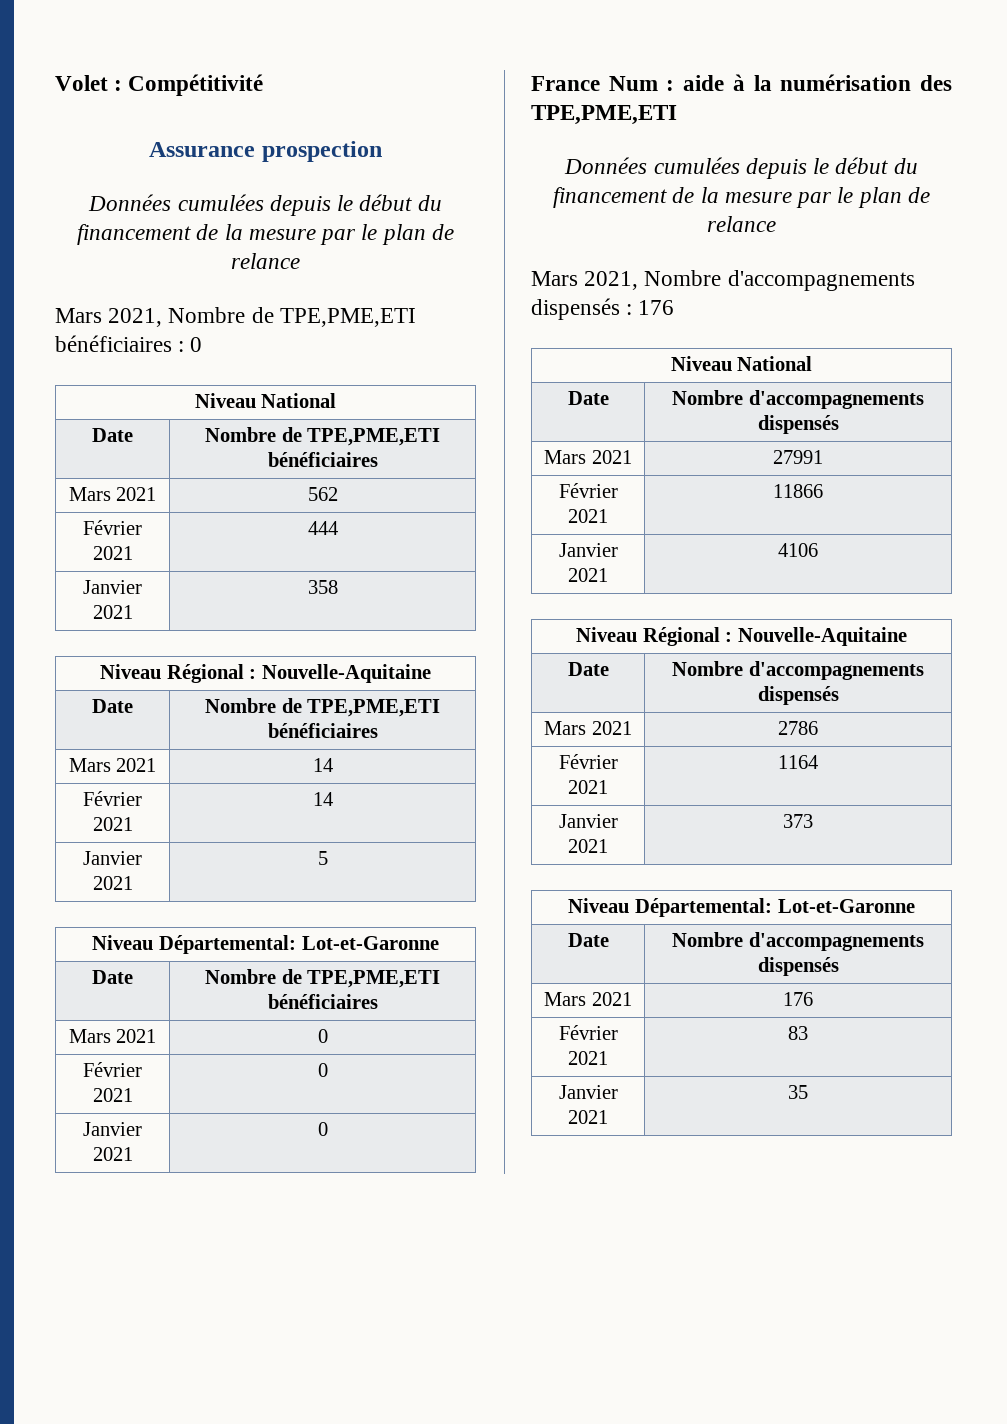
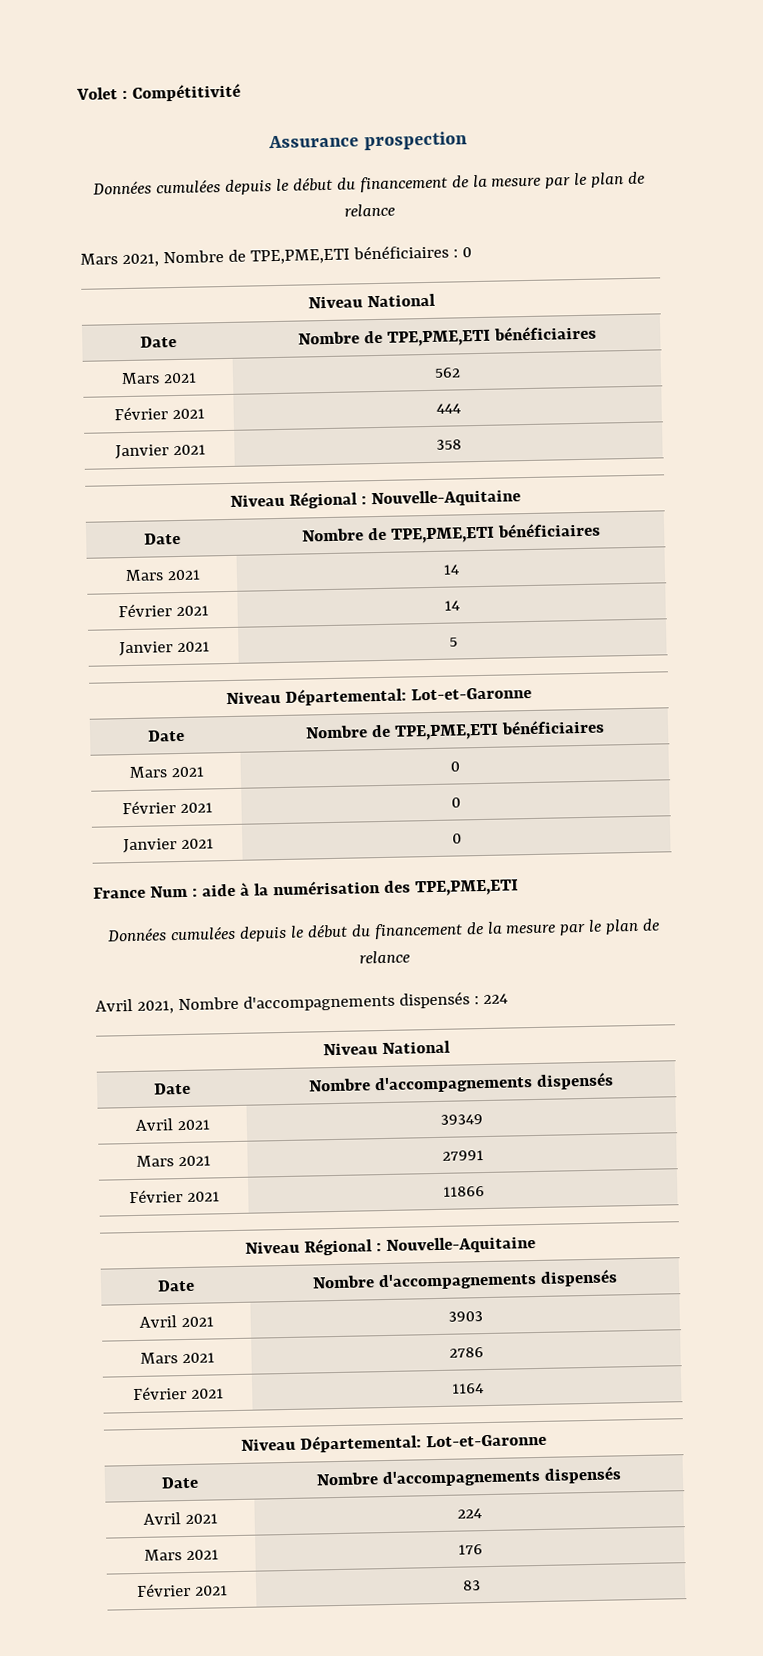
- Mars 2021, Nombre d'accompagnements dispensés : 176
+ Avril 2021, Nombre d'accompagnements dispensés : 224
+ Avril 2021 | 39349
- Janvier 2021 | 4106
+ Avril 2021 | 3903
- Janvier 2021 | 373
+ Avril 2021 | 224
- Janvier 2021 | 35

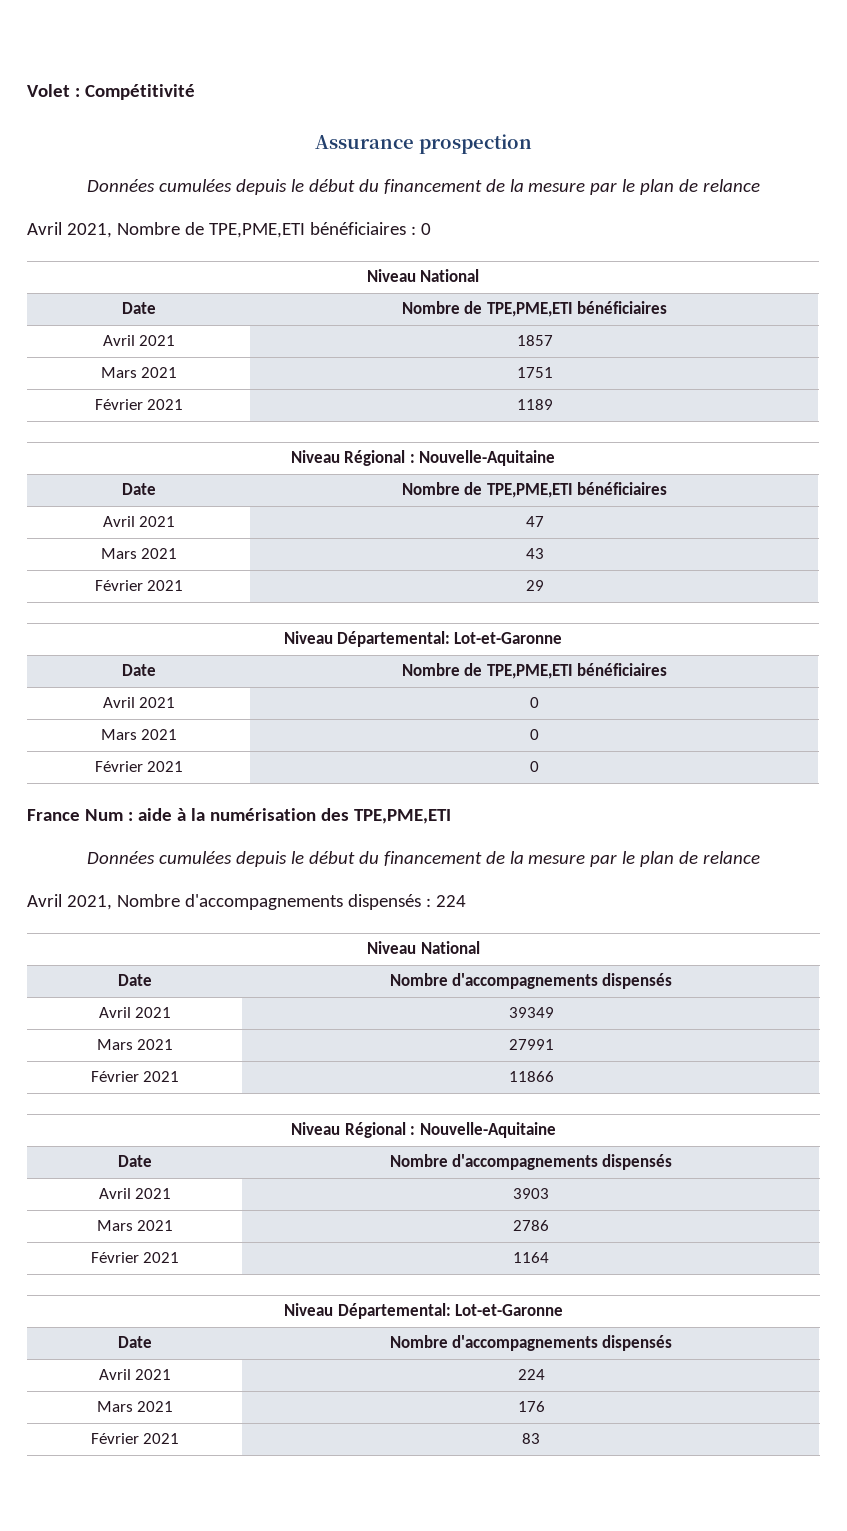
- Mars 2021, Nombre de TPE,PME,ETI bénéficiaires : 0
+ Avril 2021, Nombre de TPE,PME,ETI bénéficiaires : 0
- Mars 2021 | 562
- Février 2021 | 444
- Janvier 2021 | 358
+ Avril 2021 | 1857
+ Mars 2021 | 1751
+ Février 2021 | 1189
- Mars 2021 | 14
- Février 2021 | 14
- Janvier 2021 | 5
+ Avril 2021 | 47
+ Mars 2021 | 43
+ Février 2021 | 29
+ Avril 2021 | 0
- Janvier 2021 | 0

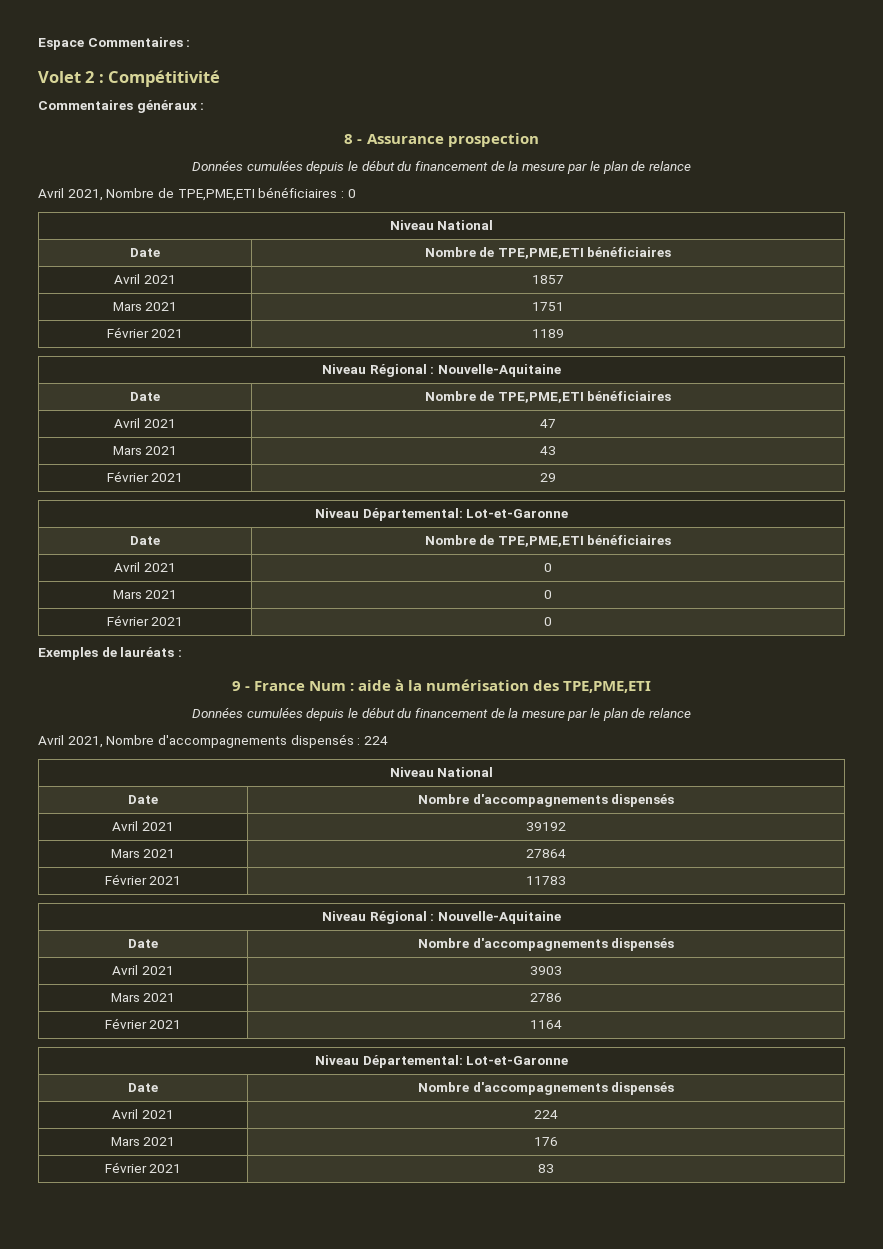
- Volet : Compétitivité
- Assurance prospection
+ Espace Commentaires :
+ Volet 2 : Compétitivité
+ Commentaires généraux :
+ 8 - Assurance prospection
- France Num : aide à la numérisation des TPE,PME,ETI
+ Exemples de lauréats :
+ 9 - France Num : aide à la numérisation des TPE,PME,ETI
- Avril 2021 | 39349
- Mars 2021 | 27991
- Février 2021 | 11866
+ Avril 2021 | 39192
+ Mars 2021 | 27864
+ Février 2021 | 11783

